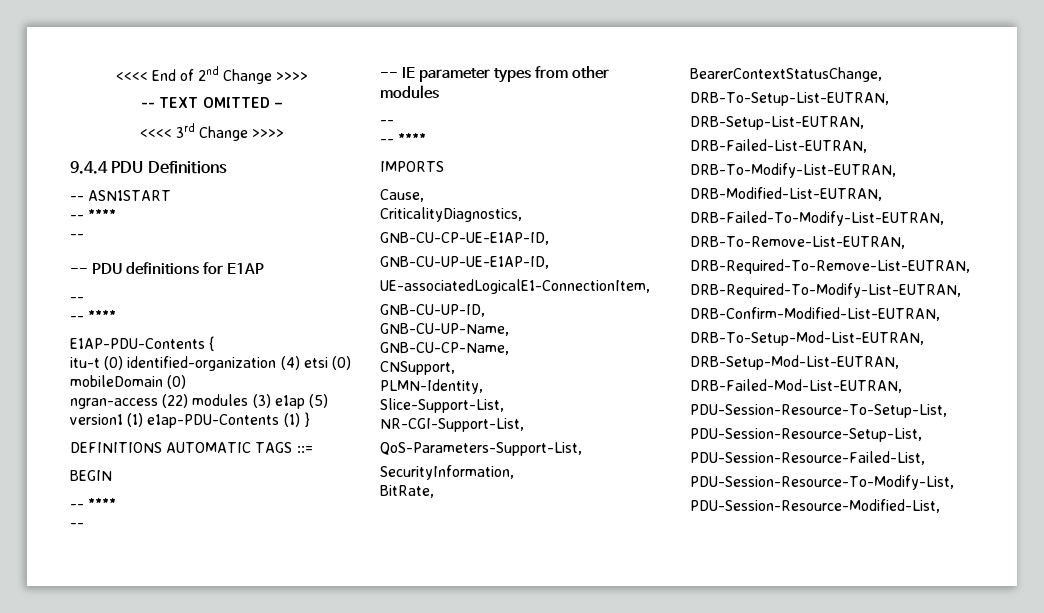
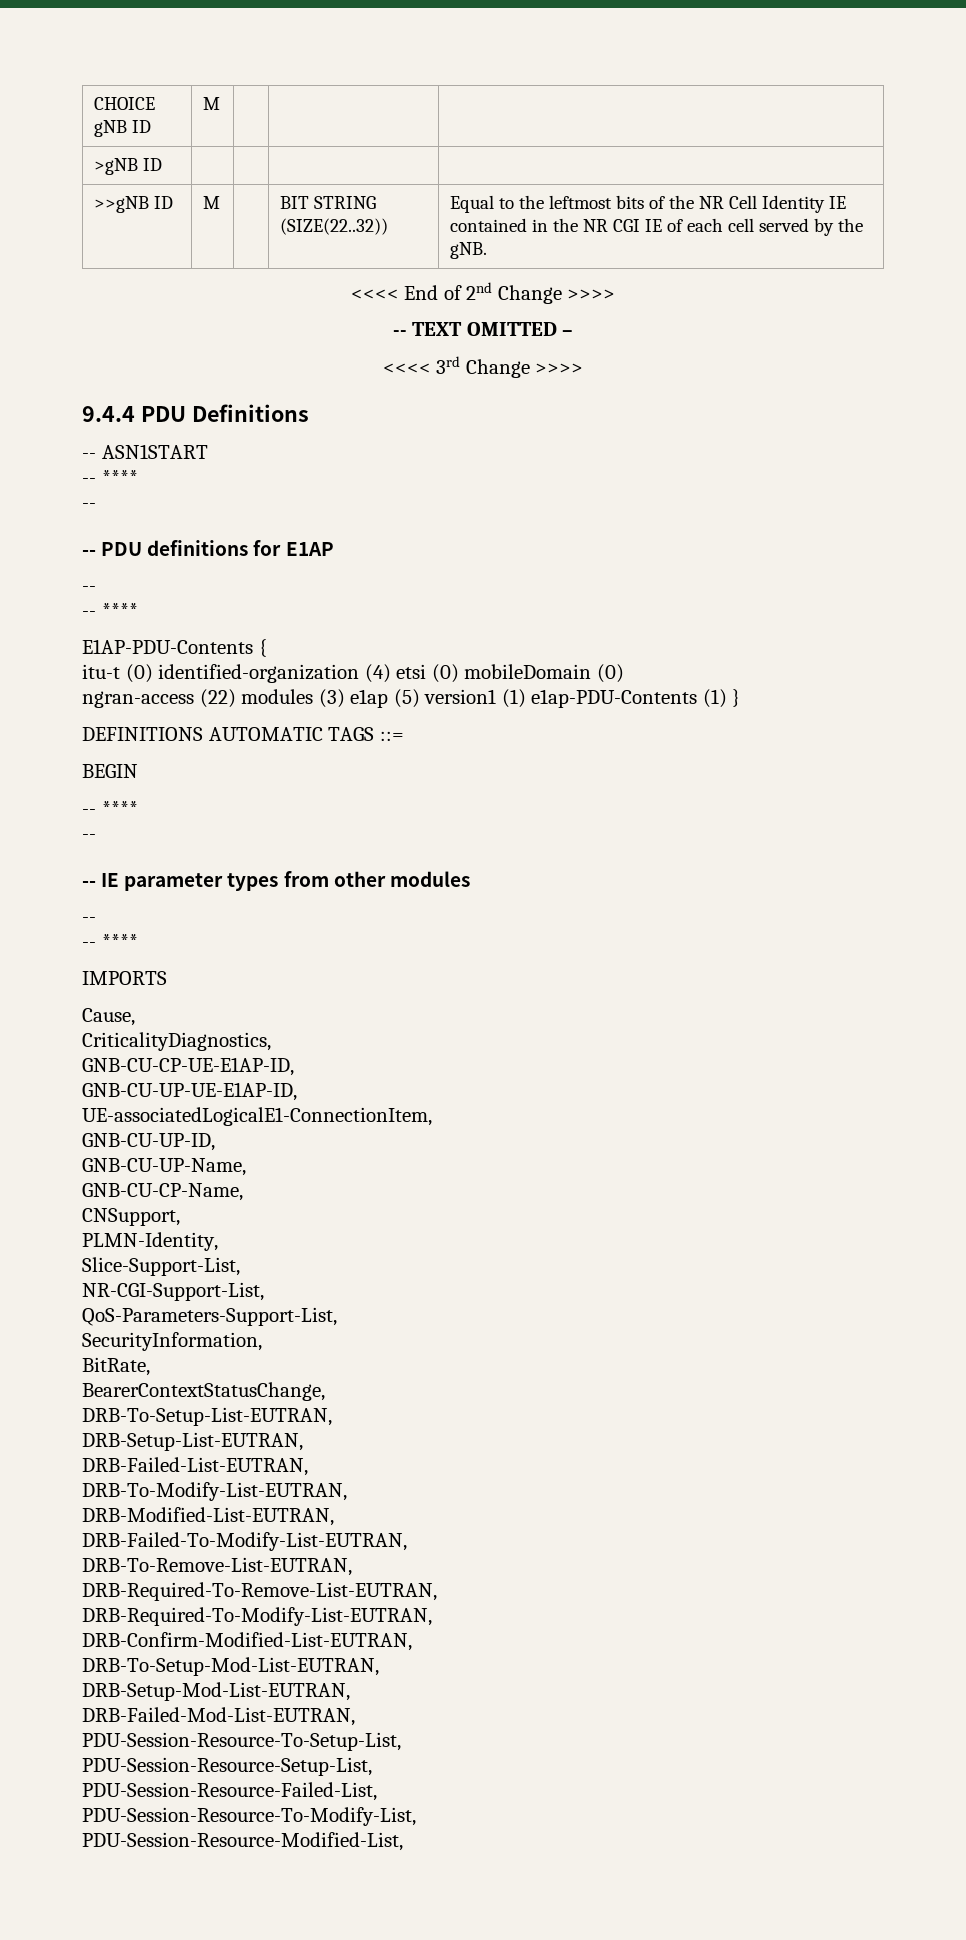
+ CHOICE gNB ID | M | | |
+ >gNB ID | | | |
+ >>gNB ID | M | | BIT STRING (SIZE(22..32)) | Equal to the leftmost bits of the NR Cell Identity IE contained in the NR CGI IE of each cell served by the gNB.

